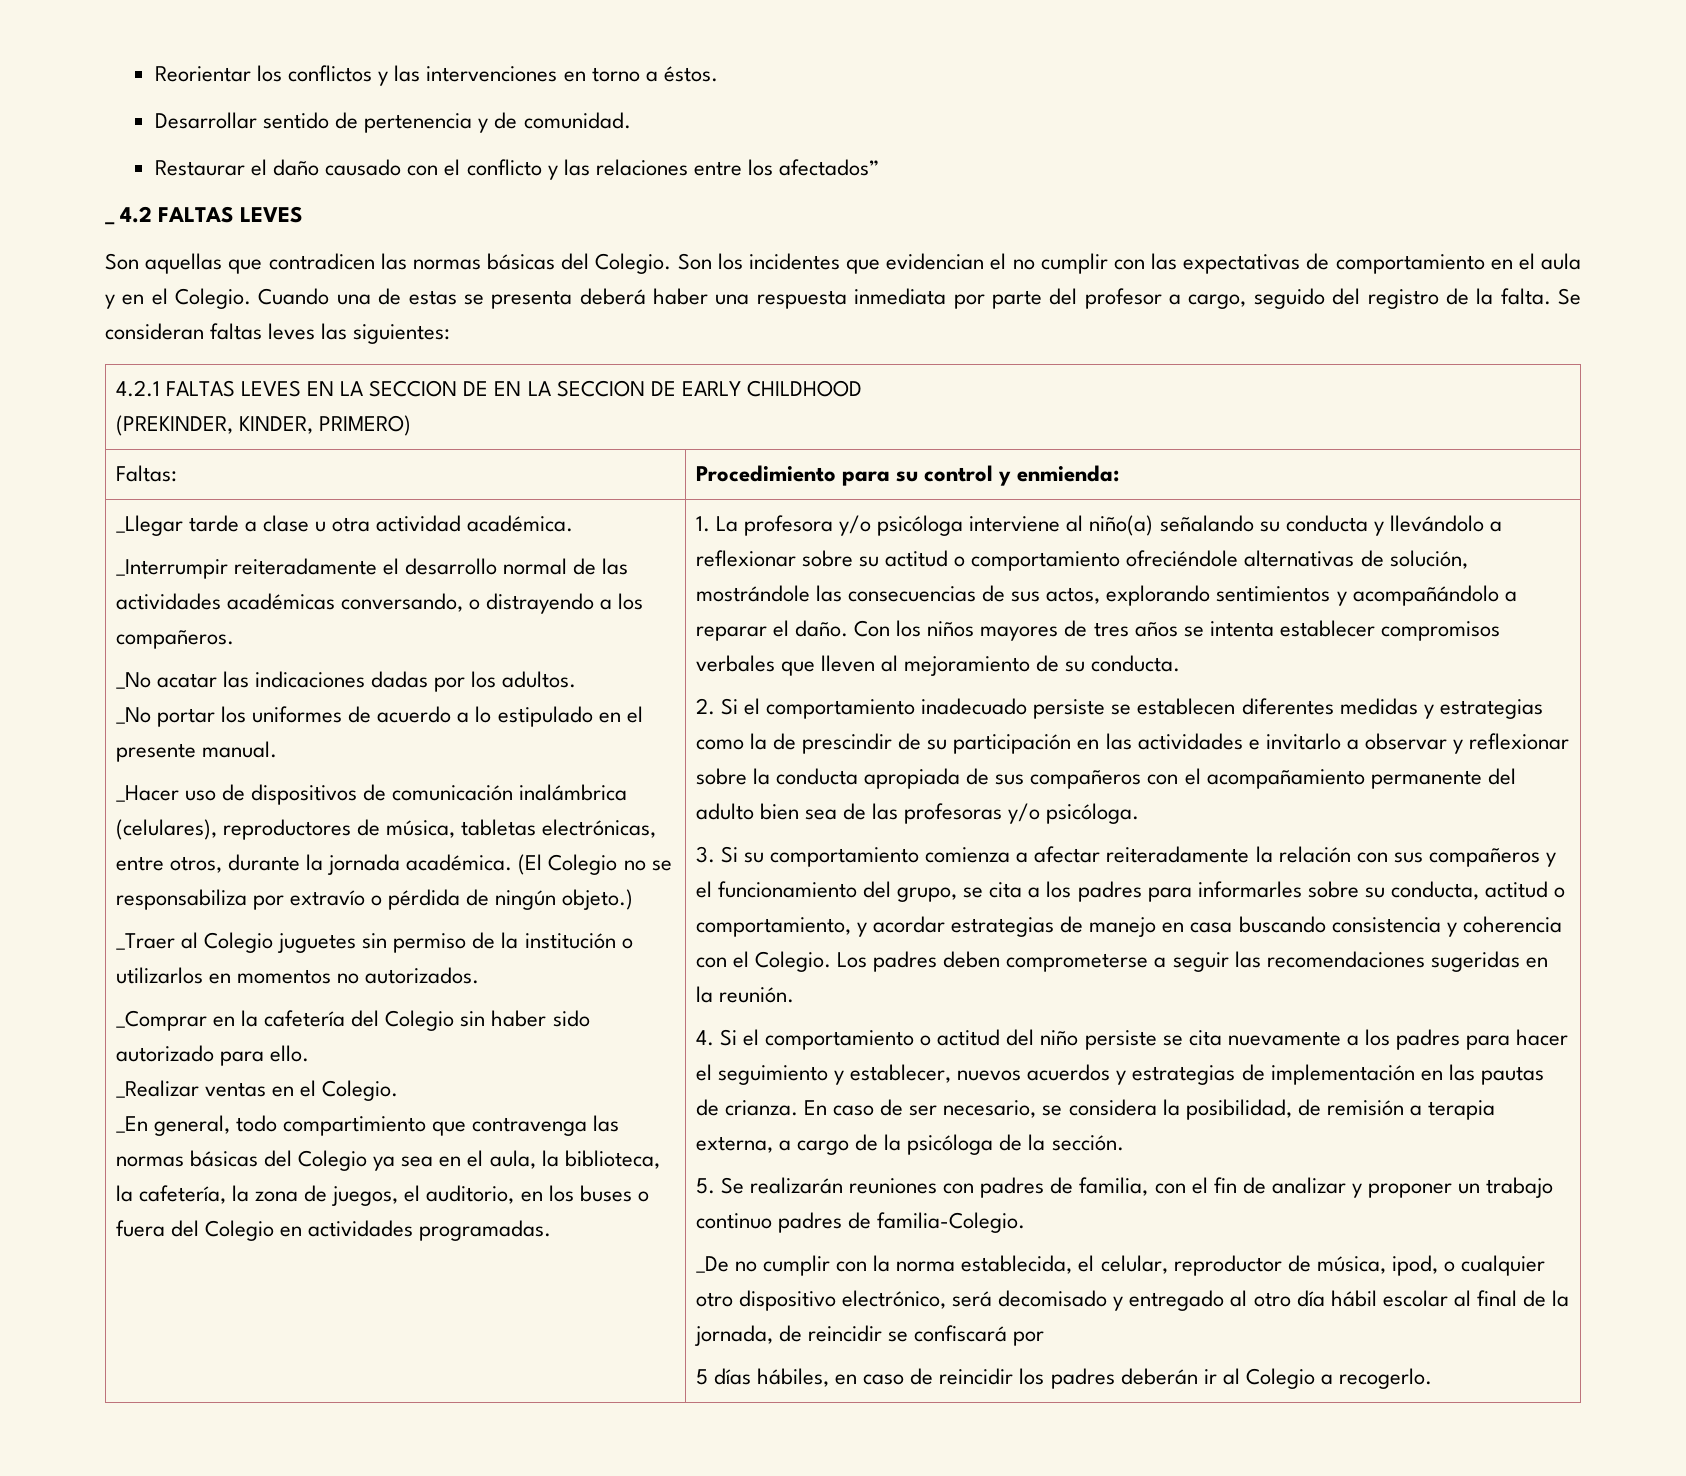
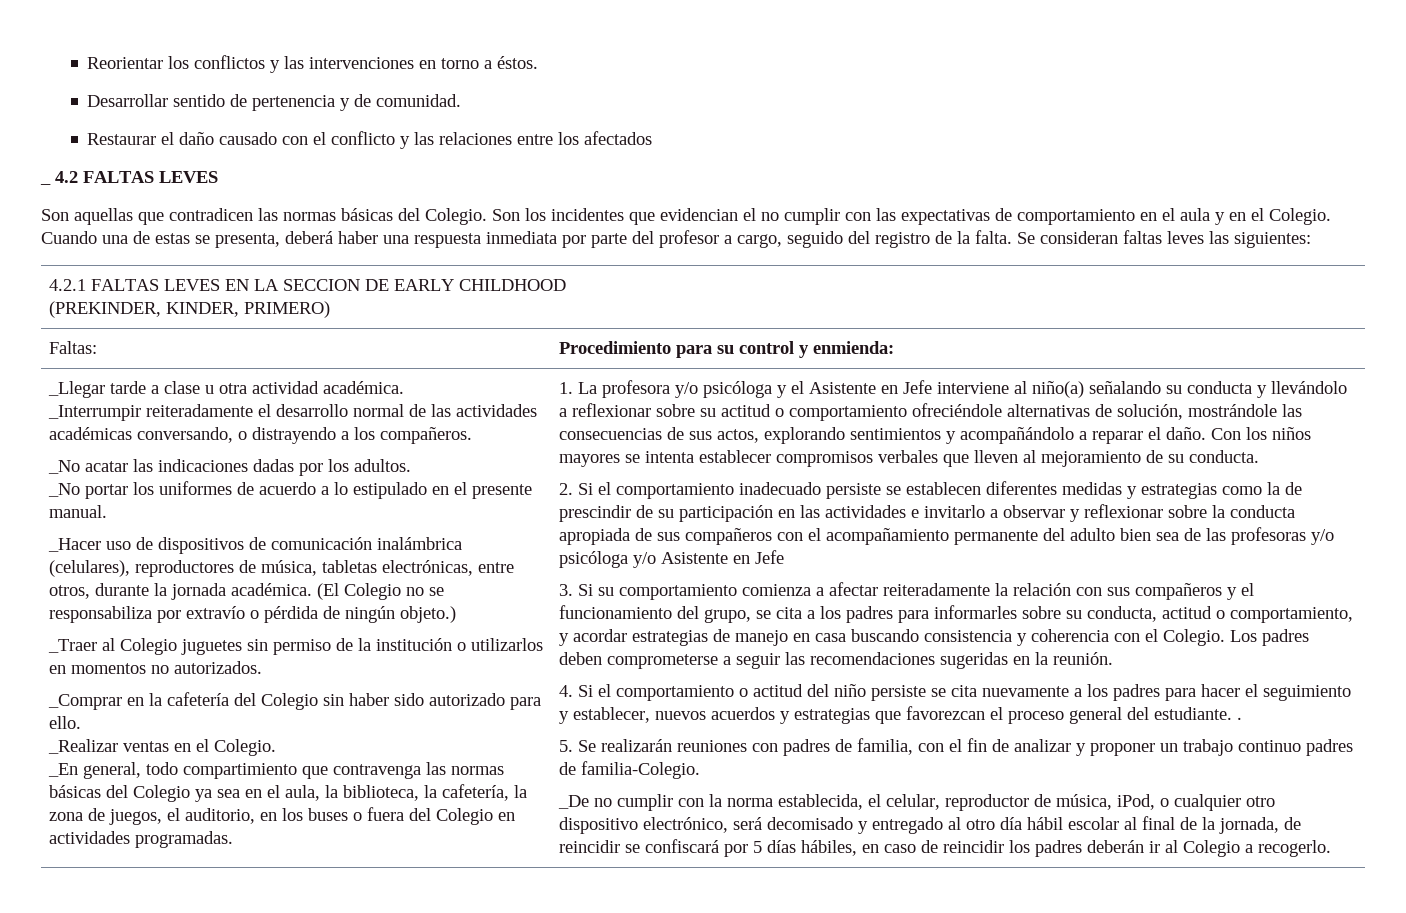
- Restaurar el daño causado con el conflicto y las relaciones entre los afectados”
+ Restaurar el daño causado con el conflicto y las relaciones entre los afectados
- Cuando una de estas se presenta deberá haber una respuesta inmediata por parte del profesor a cargo, seguido del registro de la falta.
+ Cuando una de estas se presenta, deberá haber una respuesta inmediata por parte del profesor a cargo, seguido del registro de la falta.
- 4.2.1 FALTAS LEVES EN LA SECCION DE EN LA SECCION DE EARLY CHILDHOOD
+ 4.2.1 FALTAS LEVES EN LA SECCION DE EARLY CHILDHOOD
- 1. La profesora y/o psicóloga interviene al niño(a) señalando su conducta y llevándolo a reflexionar sobre su actitud o comportamiento ofreciéndole alternativas de solución, mostrándole las consecuencias de sus actos, explorando sentimientos y acompañándolo a reparar el daño.
+ 1. La profesora y/o psicóloga y el Asistente en Jefe interviene al niño(a) señalando su conducta y llevándolo a reflexionar sobre su actitud o comportamiento ofreciéndole alternativas de solución, mostrándole las consecuencias de sus actos, explorando sentimientos y acompañándolo a reparar el daño.
- Con los niños mayores de tres años se intenta establecer compromisos verbales que lleven al mejoramiento de su conducta.
+ Con los niños mayores se intenta establecer compromisos verbales que lleven al mejoramiento de su conducta.
- 2. Si el comportamiento inadecuado persiste se establecen diferentes medidas y estrategias como la de prescindir de su participación en las actividades e invitarlo a observar y reflexionar sobre la conducta apropiada de sus compañeros con el acompañamiento permanente del adulto bien sea de las profesoras y/o psicóloga.
+ 2. Si el comportamiento inadecuado persiste se establecen diferentes medidas y estrategias como la de prescindir de su participación en las actividades e invitarlo a observar y reflexionar sobre la conducta apropiada de sus compañeros con el acompañamiento permanente del adulto bien sea de las profesoras y/o psicóloga y/o Asistente en Jefe
- 4. Si el comportamiento o actitud del niño persiste se cita nuevamente a los padres para hacer el seguimiento y establecer, nuevos acuerdos y estrategias de implementación en las pautas de crianza. En caso de ser necesario, se considera la posibilidad, de remisión a terapia externa, a cargo de la psicóloga de la sección.
+ 4. Si el comportamiento o actitud del niño persiste se cita nuevamente a los padres para hacer el seguimiento y establecer, nuevos acuerdos y estrategias que favorezcan el proceso general del estudiante. .
- _De no cumplir con la norma establecida, el celular, reproductor de música, ipod, o cualquier otro dispositivo electrónico, será decomisado y entregado al otro día hábil escolar al final de la jornada, de reincidir se confiscará por
- 5 días hábiles, en caso de reincidir los padres deberán ir al Colegio a recogerlo.
+ _De no cumplir con la norma establecida, el celular, reproductor de música, iPod, o cualquier otro dispositivo electrónico, será decomisado y entregado al otro día hábil escolar al final de la jornada, de reincidir se confiscará por 5 días hábiles, en caso de reincidir los padres deberán ir al Colegio a recogerlo.

